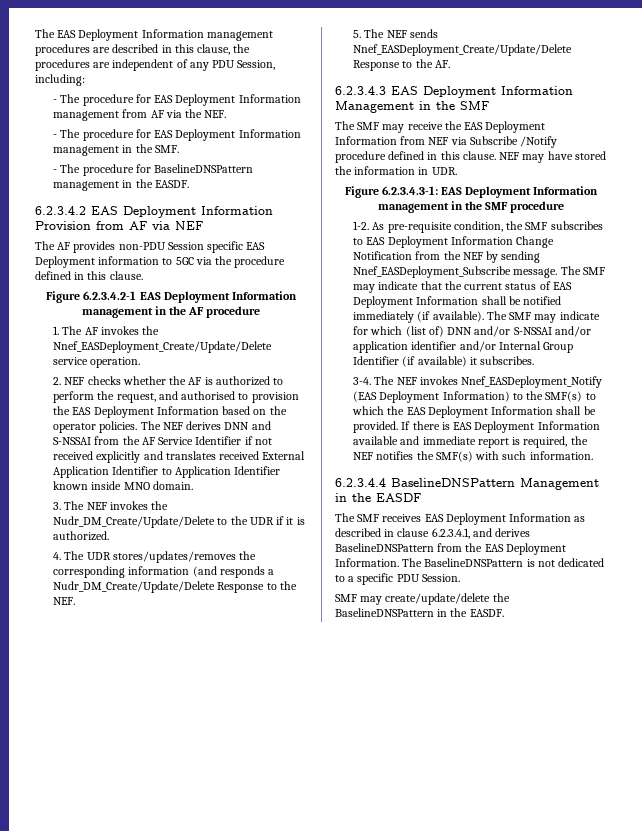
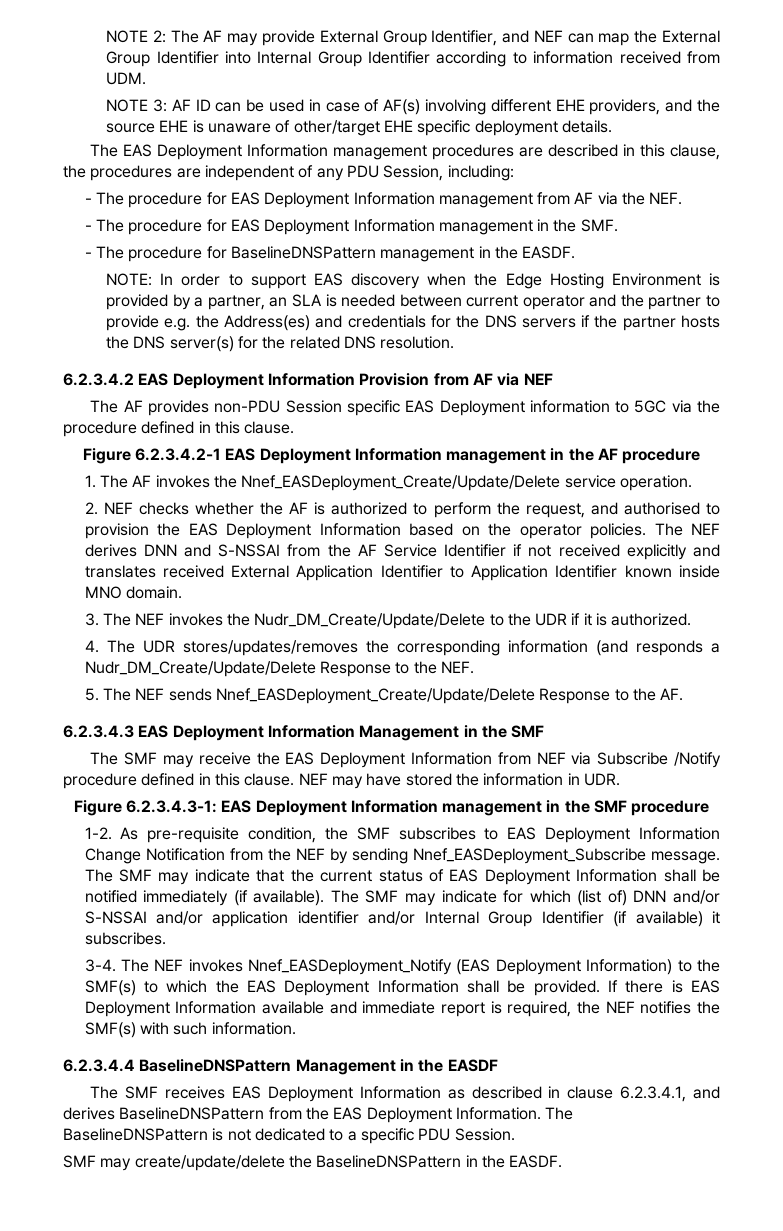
+ NOTE 2: The AF may provide External Group Identifier, and NEF can map the External Group Identifier into Internal Group Identifier according to information received from UDM.
+ NOTE 3: AF ID can be used in case of AF(s) involving different EHE providers, and the source EHE is unaware of other/target EHE specific deployment details.
+ NOTE: In order to support EAS discovery when the Edge Hosting Environment is provided by a partner, an SLA is needed between current operator and the partner to provide e.g. the Address(es) and credentials for the DNS servers if the partner hosts the DNS server(s) for the related DNS resolution.

